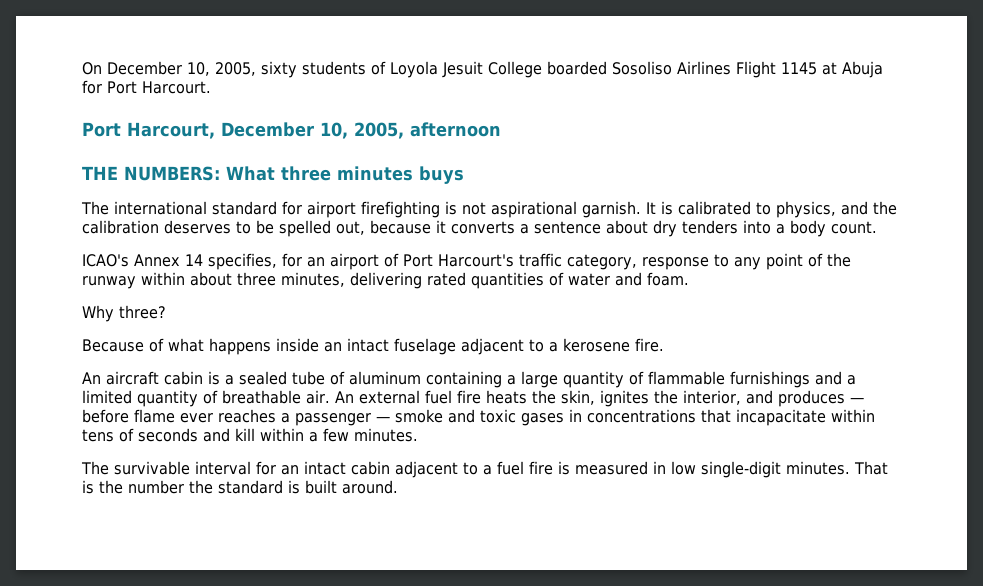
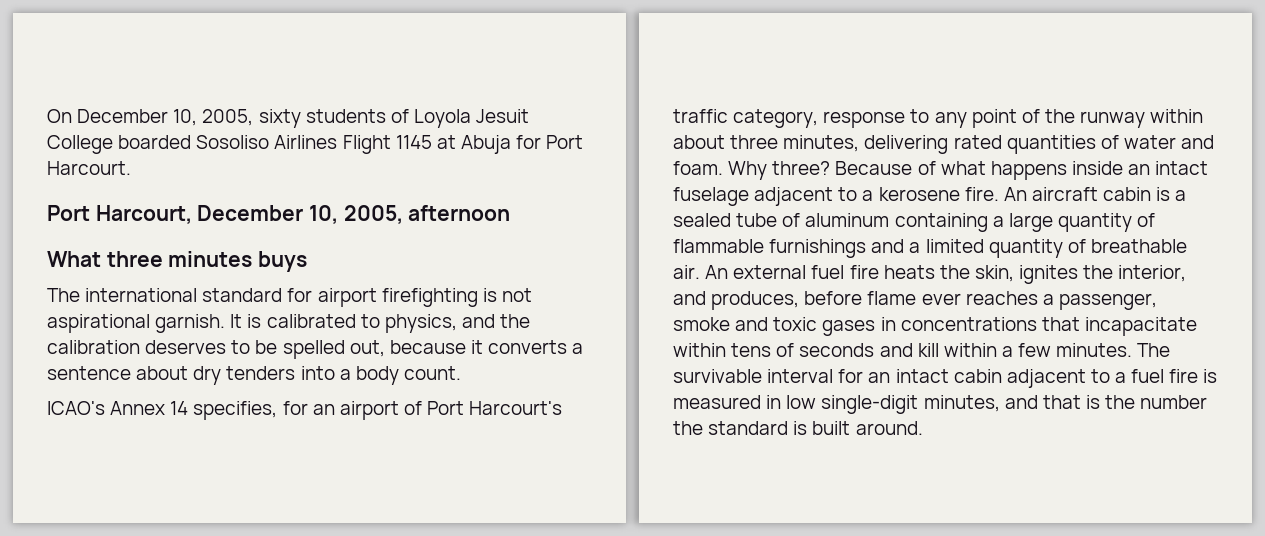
- THE NUMBERS: What three minutes buys
+ What three minutes buys
- ICAO's Annex 14 specifies, for an airport of Port Harcourt's traffic category, response to any point of the runway within about three minutes, delivering rated quantities of water and foam.
- Why three?
- Because of what happens inside an intact fuselage adjacent to a kerosene fire.
- An aircraft cabin is a sealed tube of aluminum containing a large quantity of flammable furnishings and a limited quantity of breathable air.
+ ICAO's Annex 14 specifies, for an airport of Port Harcourt's traffic category, response to any point of the runway within about three minutes, delivering rated quantities of water and foam. Why three? Because of what happens inside an intact fuselage adjacent to a kerosene fire. An aircraft cabin is a sealed tube of aluminum containing a large quantity of flammable furnishings and a limited quantity of breathable air.
- An external fuel fire heats the skin, ignites the interior, and produces — before flame ever reaches a passenger — smoke and toxic gases in concentrations that incapacitate within tens of seconds and kill within a few minutes.
- The survivable interval for an intact cabin adjacent to a fuel fire is measured in low single-digit minutes. That is the number the standard is built around.
+ An external fuel fire heats the skin, ignites the interior, and produces, before flame ever reaches a passenger, smoke and toxic gases in concentrations that incapacitate within tens of seconds and kill within a few minutes. The survivable interval for an intact cabin adjacent to a fuel fire is measured in low single-digit minutes, and that is the number the standard is built around.

